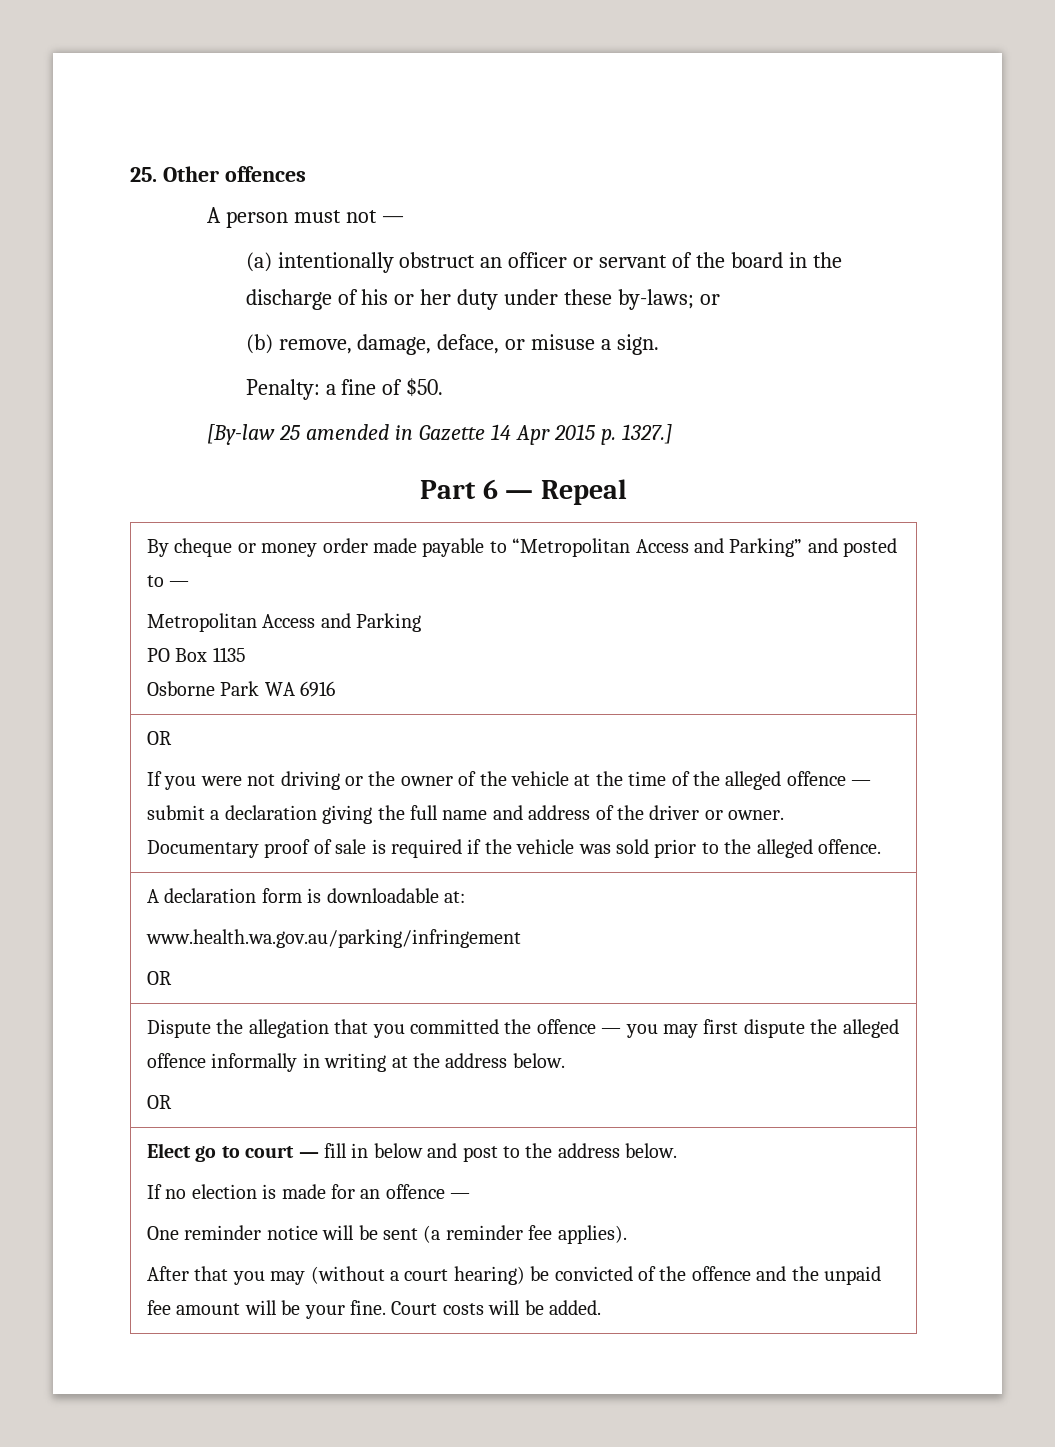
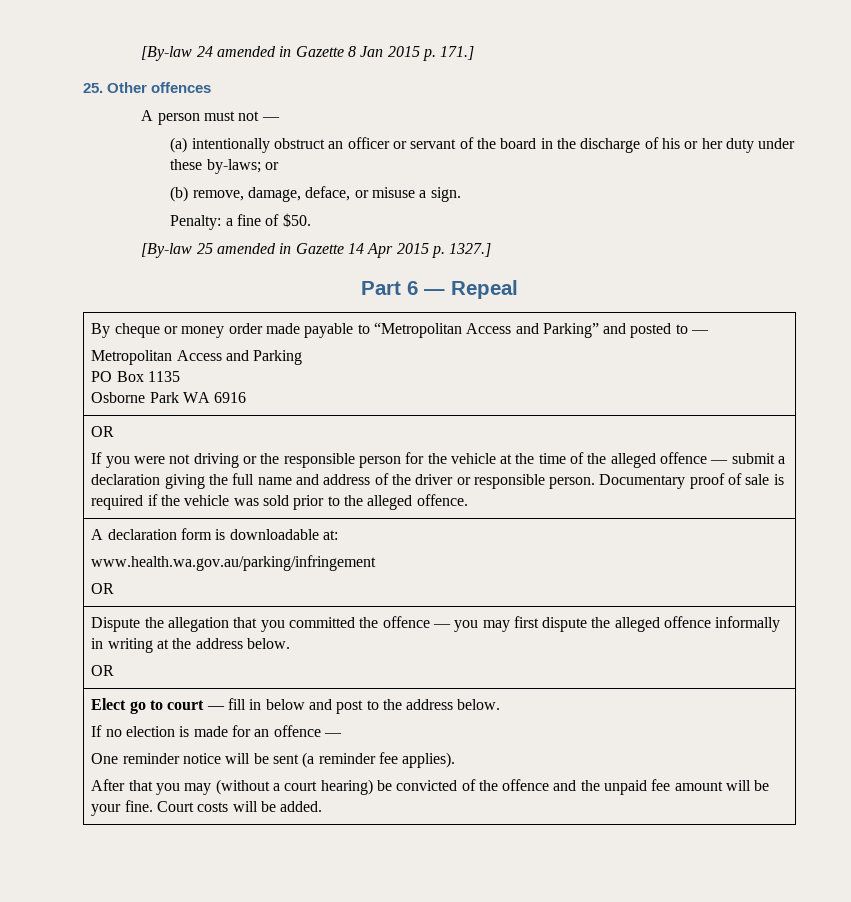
+ [By-law 24 amended in Gazette 8 Jan 2015 p. 171.]
- If you were not driving or the owner of the vehicle at the time of the alleged offence — submit a declaration giving the full name and address of the driver or owner.
+ If you were not driving or the responsible person for the vehicle at the time of the alleged offence — submit a declaration giving the full name and address of the driver or responsible person.

